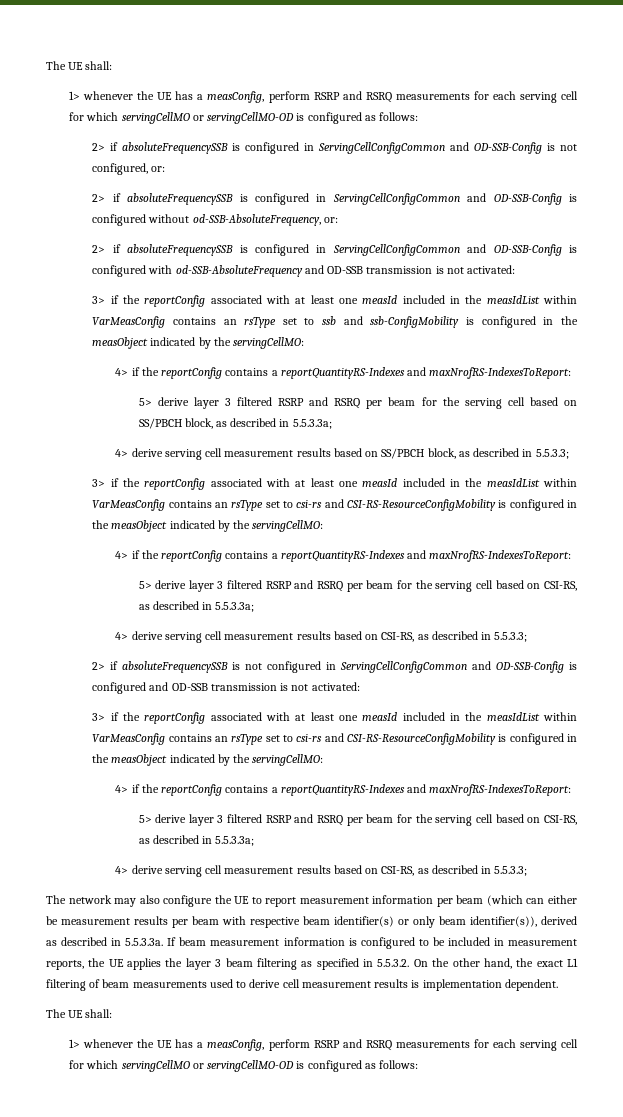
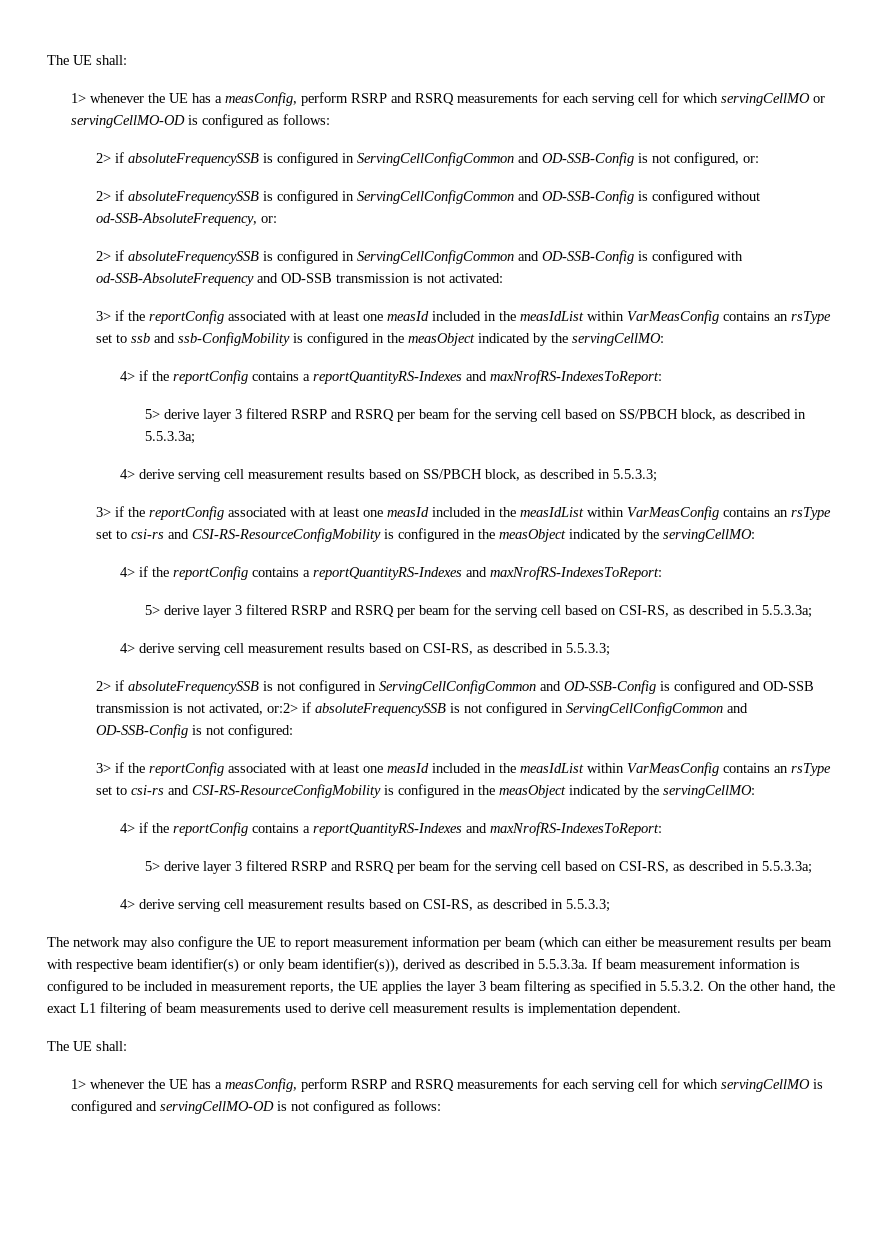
- 2> if absoluteFrequencySSB is not configured in ServingCellConfigCommon and OD-SSB-Config is configured and OD-SSB transmission is not activated:
+ 2> if absoluteFrequencySSB is not configured in ServingCellConfigCommon and OD-SSB-Config is configured and OD-SSB transmission is not activated, or:2> if absoluteFrequencySSB is not configured in ServingCellConfigCommon and OD-SSB-Config is not configured:
  The network may also configure the UE to report measurement information per beam (which can either be measurement results per beam with respective beam identifier(s) or only beam identifier(s)), derived as described in 5.5.3.3a. If beam measurement information is configured to be included in measurement reports, the UE applies the layer 3 beam filtering as specified in 5.5.3.2. On the other hand, the exact L1 filtering of beam measurements used to derive cell measurement results is implementation dependent.
  The UE shall:
- 1> whenever the UE has a measConfig, perform RSRP and RSRQ measurements for each serving cell for which servingCellMO or servingCellMO-OD is configured as follows:
+ 1> whenever the UE has a measConfig, perform RSRP and RSRQ measurements for each serving cell for which servingCellMO is configured and servingCellMO-OD is not configured as follows:

